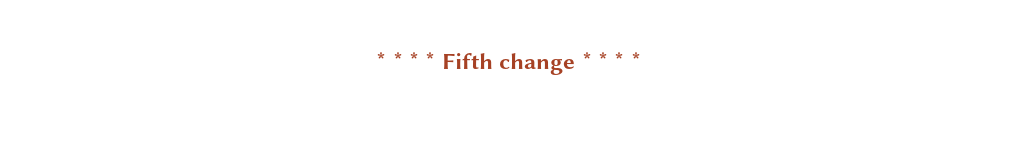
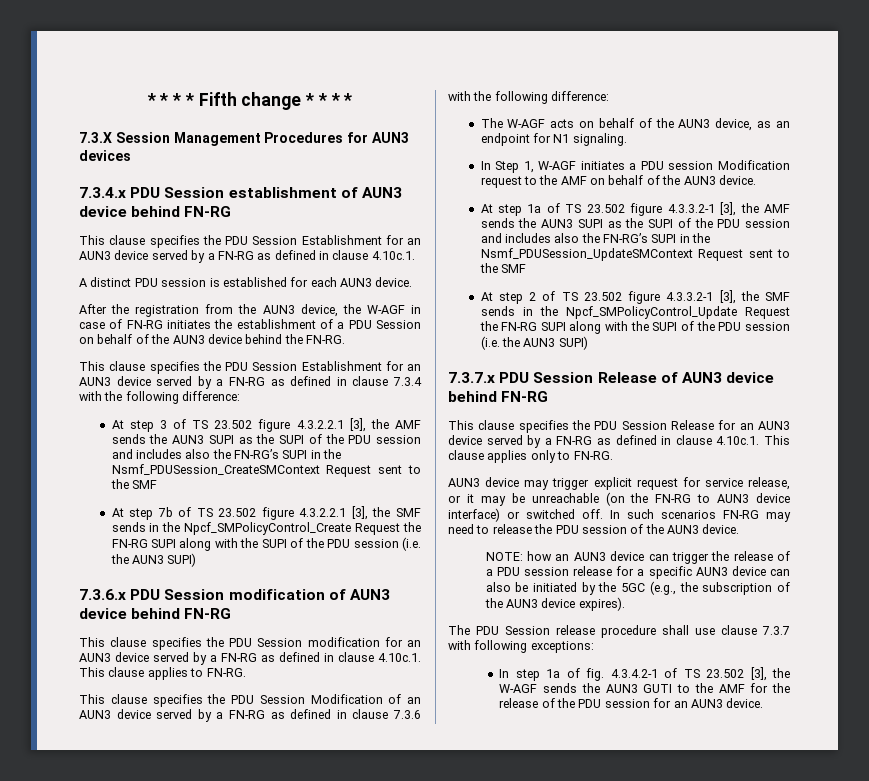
+ 7.3.X Session Management Procedures for AUN3 devices
+ 7.3.4.x PDU Session establishment of AUN3 device behind FN-RG
+ This clause specifies the PDU Session Establishment for an AUN3 device served by a FN-RG as defined in clause 4.10c.1.
+ A distinct PDU session is established for each AUN3 device.
+ After the registration from the AUN3 device, the W-AGF in case of FN-RG initiates the establishment of a PDU Session on behalf of the AUN3 device behind the FN-RG.
+ This clause specifies the PDU Session Establishment for an AUN3 device served by a FN-RG as defined in clause 7.3.4 with the following difference:
+ At step 3 of TS 23.502 figure 4.3.2.2.1 [3], the AMF sends the AUN3 SUPI as the SUPI of the PDU session and includes also the FN-RG’s SUPI in the Nsmf_PDUSession_CreateSMContext Request sent to the SMF
+ At step 7b of TS 23.502 figure 4.3.2.2.1 [3], the SMF sends in the Npcf_SMPolicyControl_Create Request the FN-RG SUPI along with the SUPI of the PDU session (i.e. the AUN3 SUPI)
+ 7.3.6.x PDU Session modification of AUN3 device behind FN-RG
+ This clause specifies the PDU Session modification for an AUN3 device served by a FN-RG as defined in clause 4.10c.1. This clause applies to FN-RG.
+ This clause specifies the PDU Session Modification of an AUN3 device served by a FN-RG as defined in clause 7.3.6 with the following difference:
+ The W-AGF acts on behalf of the AUN3 device, as an endpoint for N1 signaling.
+ In Step 1, W-AGF initiates a PDU session Modification request to the AMF on behalf of the AUN3 device.
+ At step 1a of TS 23.502 figure 4.3.3.2-1 [3], the AMF sends the AUN3 SUPI as the SUPI of the PDU session and includes also the FN-RG’s SUPI in the Nsmf_PDUSession_UpdateSMContext Request sent to the SMF
+ At step 2 of TS 23.502 figure 4.3.3.2-1 [3], the SMF sends in the Npcf_SMPolicyControl_Update Request the FN-RG SUPI along with the SUPI of the PDU session (i.e. the AUN3 SUPI)
+ 7.3.7.x PDU Session Release of AUN3 device behind FN-RG
+ This clause specifies the PDU Session Release for an AUN3 device served by a FN-RG as defined in clause 4.10c.1. This clause applies only to FN-RG.
+ AUN3 device may trigger explicit request for service release, or it may be unreachable (on the FN-RG to AUN3 device interface) or switched off. In such scenarios FN-RG may need to release the PDU session of the AUN3 device.
+ NOTE: how an AUN3 device can trigger the release of a PDU session release for a specific AUN3 device can also be initiated by the 5GC (e.g., the subscription of the AUN3 device expires).
+ The PDU Session release procedure shall use clause 7.3.7 with following exceptions:
+ In step 1a of fig. 4.3.4.2-1 of TS 23.502 [3], the W-AGF sends the AUN3 GUTI to the AMF for the release of the PDU session for an AUN3 device.

